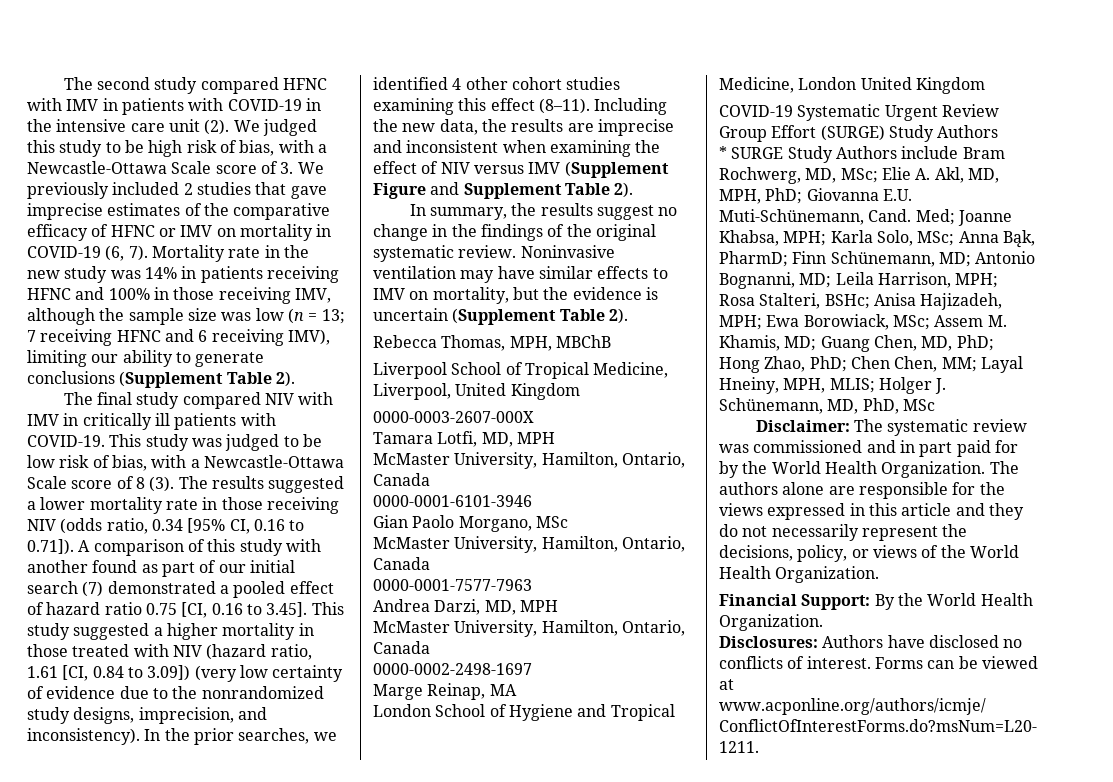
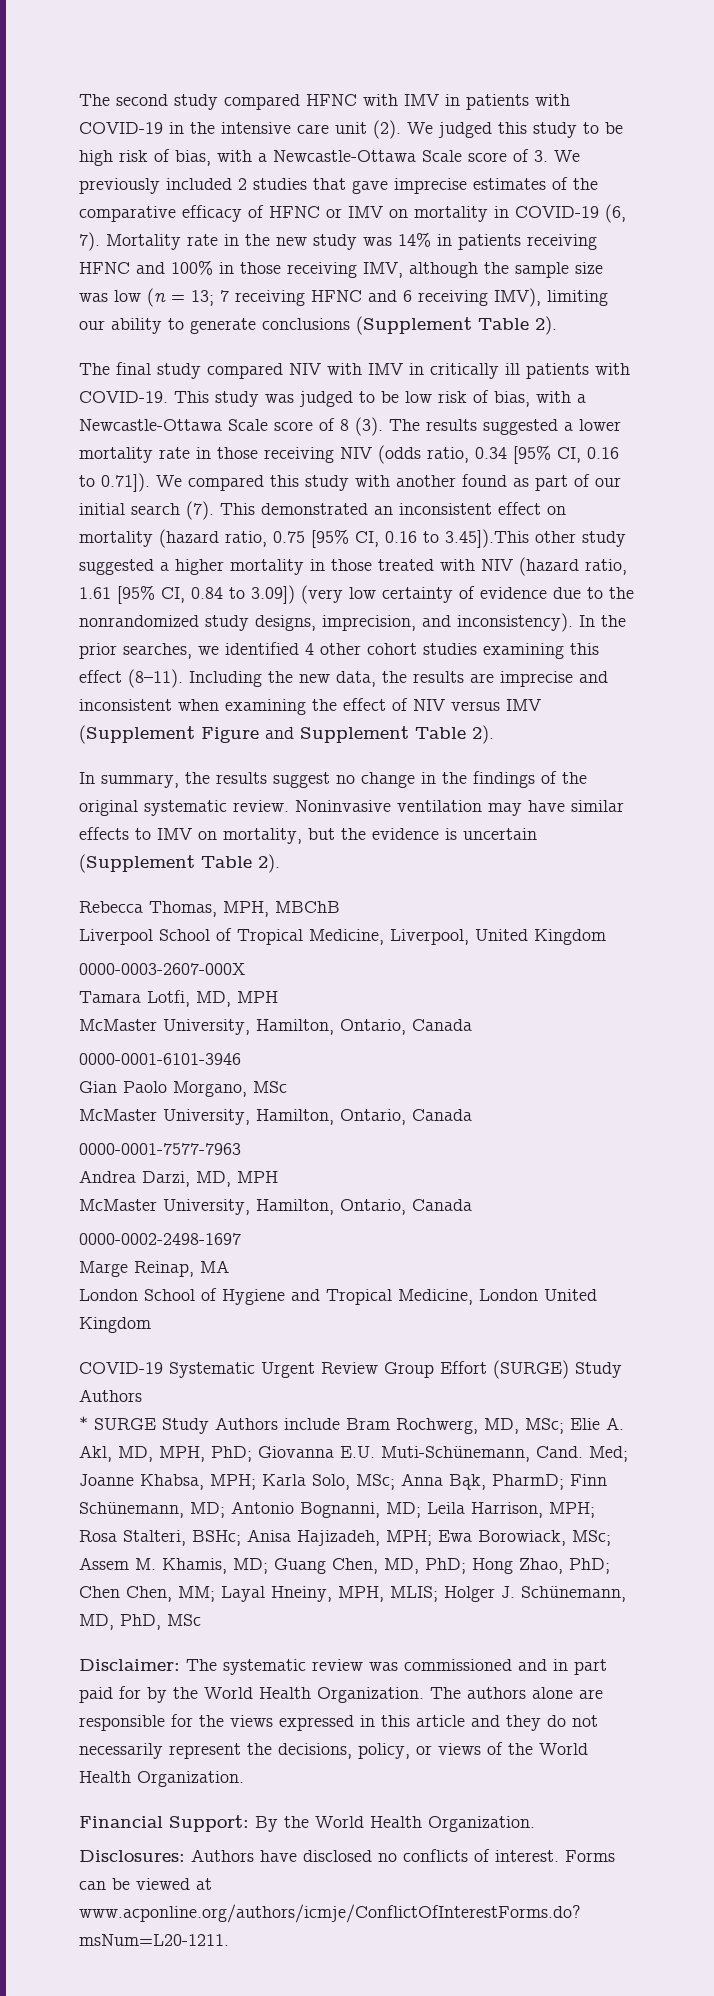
- The results suggested a lower mortality rate in those receiving NIV (odds ratio, 0.34 [95% CI, 0.16 to 0.71]). A comparison of this study with another found as part of our initial search (7) demonstrated a pooled effect of hazard ratio 0.75 [CI, 0.16 to 3.45]. This study suggested a higher mortality in those treated with NIV (hazard ratio, 1.61 [CI, 0.84 to 3.09]) (very low certainty of evidence due to the nonrandomized study designs, imprecision, and inconsistency).
+ The results suggested a lower mortality rate in those receiving NIV (odds ratio, 0.34 [95% CI, 0.16 to 0.71]). We compared this study with another found as part of our initial search (7). This demonstrated an inconsistent effect on mortality (hazard ratio, 0.75 [95% CI, 0.16 to 3.45]).This other study suggested a higher mortality in those treated with NIV (hazard ratio, 1.61 [95% CI, 0.84 to 3.09]) (very low certainty of evidence due to the nonrandomized study designs, imprecision, and inconsistency).

